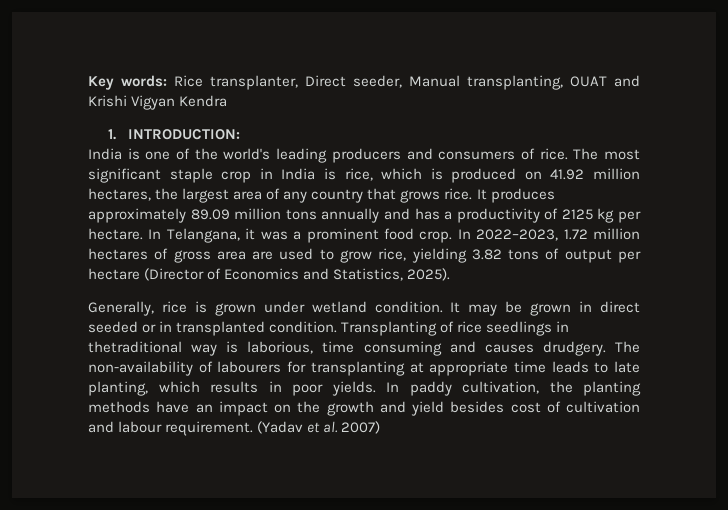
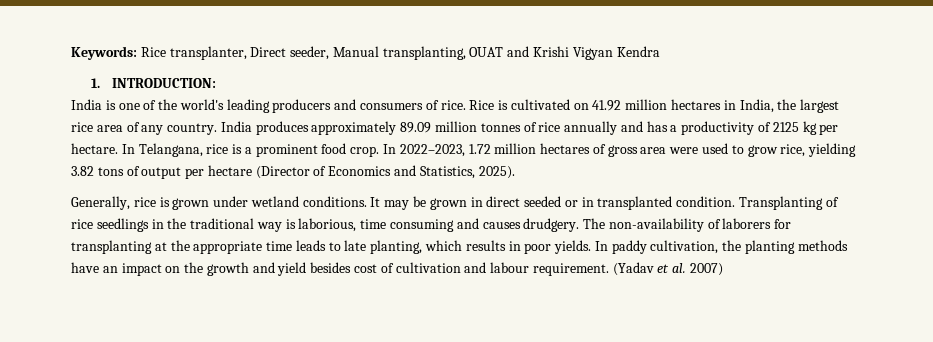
- Key words: Rice transplanter, Direct seeder, Manual transplanting, OUAT and Krishi Vigyan Kendra
+ Keywords: Rice transplanter, Direct seeder, Manual transplanting, OUAT and Krishi Vigyan Kendra
- The most significant staple crop in India is rice, which is produced on 41.92 million hectares, the largest area of any country that grows rice. It produces approximately 89.09 million tons annually and has a productivity of 2125 kg per hectare.
+ Rice is cultivated on 41.92 million hectares in India, the largest rice area of any country. India produces approximately 89.09 million tonnes of rice annually and has a productivity of 2125 kg per hectare.
- In Telangana, it was a prominent food crop.
+ In Telangana, rice is a prominent food crop.
- In 2022–2023, 1.72 million hectares of gross area are used to grow rice, yielding 3.82 tons of output per hectare (Director of Economics and Statistics, 2025).
+ In 2022–2023, 1.72 million hectares of gross area were used to grow rice, yielding 3.82 tons of output per hectare (Director of Economics and Statistics, 2025).
- Generally, rice is grown under wetland condition.
+ Generally, rice is grown under wetland conditions.
- Transplanting of rice seedlings in thetraditional way is laborious, time consuming and causes drudgery.
+ Transplanting of rice seedlings in the traditional way is laborious, time consuming and causes drudgery.
- The non-availability of labourers for transplanting at appropriate time leads to late planting, which results in poor yields.
+ The non-availability of laborers for transplanting at the appropriate time leads to late planting, which results in poor yields.

